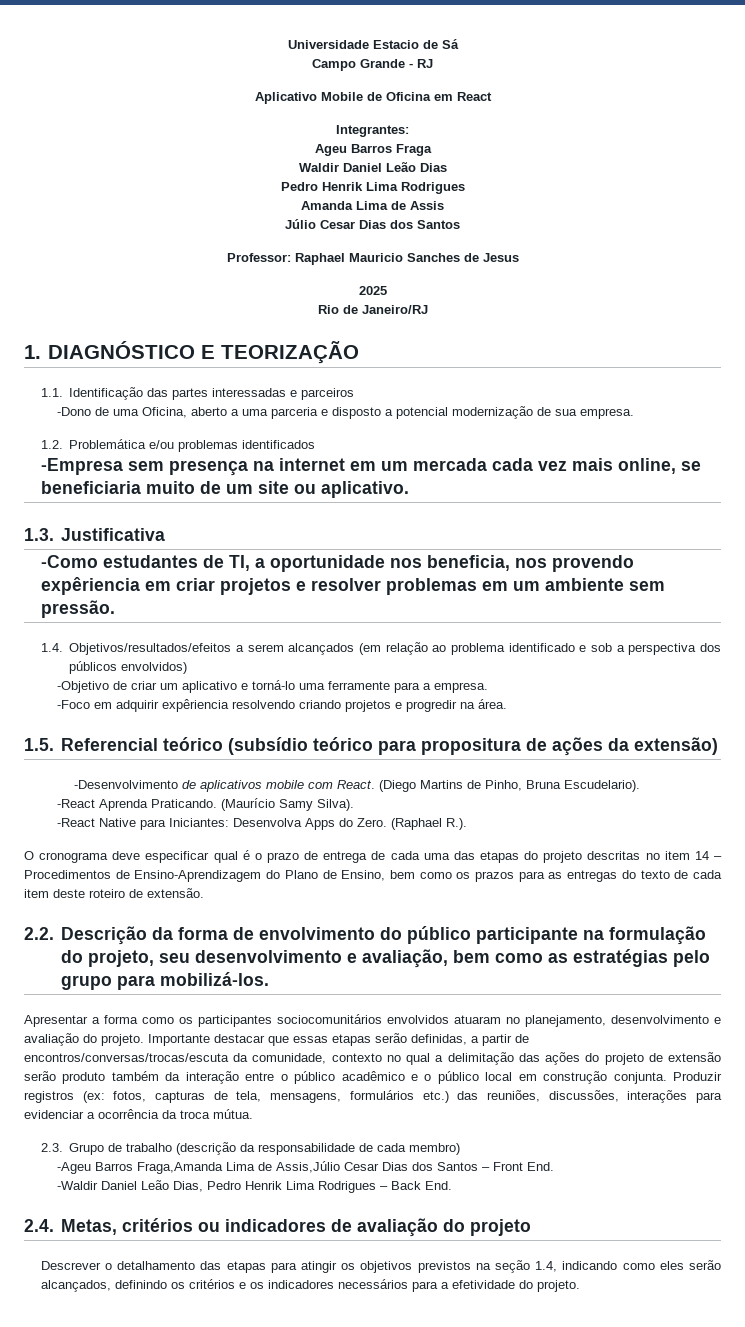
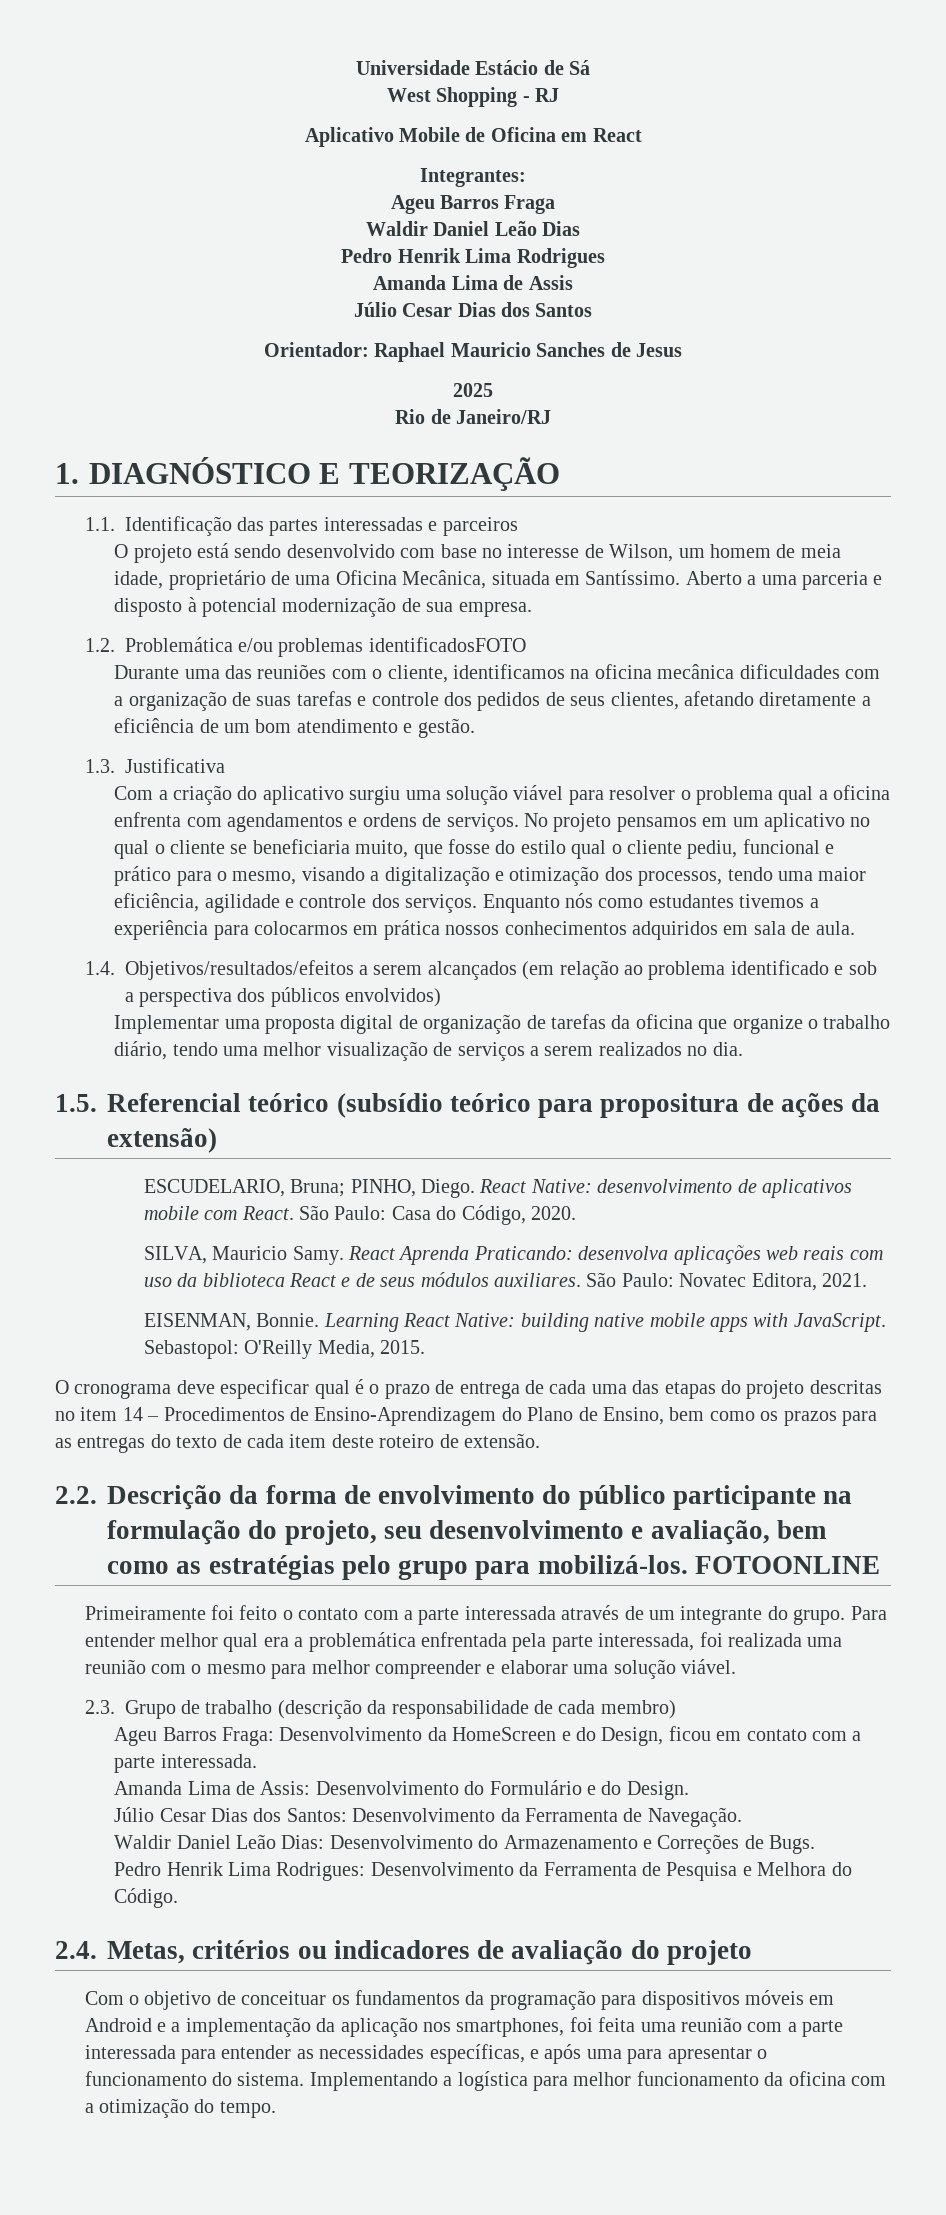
- Universidade Estacio de Sá
+ Universidade Estácio de Sá
- Campo Grande - RJ
+ West Shopping - RJ
- Professor: Raphael Mauricio Sanches de Jesus
+ Orientador: Raphael Mauricio Sanches de Jesus
- -Dono de uma Oficina, aberto a uma parceria e disposto a potencial modernização de sua empresa.
+ O projeto está sendo desenvolvido com base no interesse de Wilson, um homem de meia idade, proprietário de uma Oficina Mecânica, situada em Santíssimo. Aberto a uma parceria e disposto à potencial modernização de sua empresa.
- 1.2. Problemática e/ou problemas identificados
- -Empresa sem presença na internet em um mercada cada vez mais online, se beneficiaria muito de um site ou aplicativo.
+ 1.2. Problemática e/ou problemas identificadosFOTO
+ Durante uma das reuniões com o cliente, identificamos na oficina mecânica dificuldades com a organização de suas tarefas e controle dos pedidos de seus clientes, afetando diretamente a eficiência de um bom atendimento e gestão.
  1.3. Justificativa
- -Como estudantes de TI, a oportunidade nos beneficia, nos provendo expêriencia em criar projetos e resolver problemas em um ambiente sem pressão.
+ Com a criação do aplicativo surgiu uma solução viável para resolver o problema qual a oficina enfrenta com agendamentos e ordens de serviços. No projeto pensamos em um aplicativo no qual o cliente se beneficiaria muito, que fosse do estilo qual o cliente pediu, funcional e prático para o mesmo, visando a digitalização e otimização dos processos, tendo uma maior eficiência, agilidade e controle dos serviços. Enquanto nós como estudantes tivemos a experiência para colocarmos em prática nossos conhecimentos adquiridos em sala de aula.
- -Objetivo de criar um aplicativo e torná-lo uma ferramente para a empresa.
- -Foco em adquirir expêriencia resolvendo criando projetos e progredir na área.
+ Implementar uma proposta digital de organização de tarefas da oficina que organize o trabalho diário, tendo uma melhor visualização de serviços a serem realizados no dia.
- -Desenvolvimento de aplicativos mobile com React.
+ ESCUDELARIO, Bruna; PINHO, Diego. React Native: desenvolvimento de aplicativos mobile com React.
- (Diego Martins de Pinho, Bruna Escudelario).
- -React Aprenda Praticando. (Maurício Samy Silva).
- -React Native para Iniciantes: Desenvolva Apps do Zero. (Raphael R.).
+ São Paulo: Casa do Código, 2020.
+ SILVA, Mauricio Samy. React Aprenda Praticando: desenvolva aplicações web reais com uso da biblioteca React e de seus módulos auxiliares. São Paulo: Novatec Editora, 2021.
+ EISENMAN, Bonnie. Learning React Native: building native mobile apps with JavaScript. Sebastopol: O'Reilly Media, 2015.
- 2.2. Descrição da forma de envolvimento do público participante na formulação do projeto, seu desenvolvimento e avaliação, bem como as estratégias pelo grupo para mobilizá-los.
- Apresentar a forma como os participantes sociocomunitários envolvidos atuaram no planejamento, desenvolvimento e avaliação do projeto. Importante destacar que essas etapas serão definidas, a partir de encontros/conversas/trocas/escuta da comunidade, contexto no qual a delimitação das ações do projeto de extensão serão produto também da interação entre o público acadêmico e o público local em construção conjunta. Produzir registros (ex: fotos, capturas de tela, mensagens, formulários etc.) das reuniões, discussões, interações para evidenciar a ocorrência da troca mútua.
+ 2.2. Descrição da forma de envolvimento do público participante na formulação do projeto, seu desenvolvimento e avaliação, bem como as estratégias pelo grupo para mobilizá-los. FOTOONLINE
+ Primeiramente foi feito o contato com a parte interessada através de um integrante do grupo. Para entender melhor qual era a problemática enfrentada pela parte interessada, foi realizada uma reunião com o mesmo para melhor compreender e elaborar uma solução viável.
- -Ageu Barros Fraga,Amanda Lima de Assis,Júlio Cesar Dias dos Santos – Front End.
- -Waldir Daniel Leão Dias, Pedro Henrik Lima Rodrigues – Back End.
+ Ageu Barros Fraga: Desenvolvimento da HomeScreen e do Design, ficou em contato com a parte interessada.
+ Amanda Lima de Assis: Desenvolvimento do Formulário e do Design.
+ Júlio Cesar Dias dos Santos: Desenvolvimento da Ferramenta de Navegação.
+ Waldir Daniel Leão Dias: Desenvolvimento do Armazenamento e Correções de Bugs.
+ Pedro Henrik Lima Rodrigues: Desenvolvimento da Ferramenta de Pesquisa e Melhora do Código.
- Descrever o detalhamento das etapas para atingir os objetivos previstos na seção 1.4, indicando como eles serão alcançados, definindo os critérios e os indicadores necessários para a efetividade do projeto.
+ Com o objetivo de conceituar os fundamentos da programação para dispositivos móveis em Android e a implementação da aplicação nos smartphones, foi feita uma reunião com a parte interessada para entender as necessidades específicas, e após uma para apresentar o funcionamento do sistema. Implementando a logística para melhor funcionamento da oficina com a otimização do tempo.

